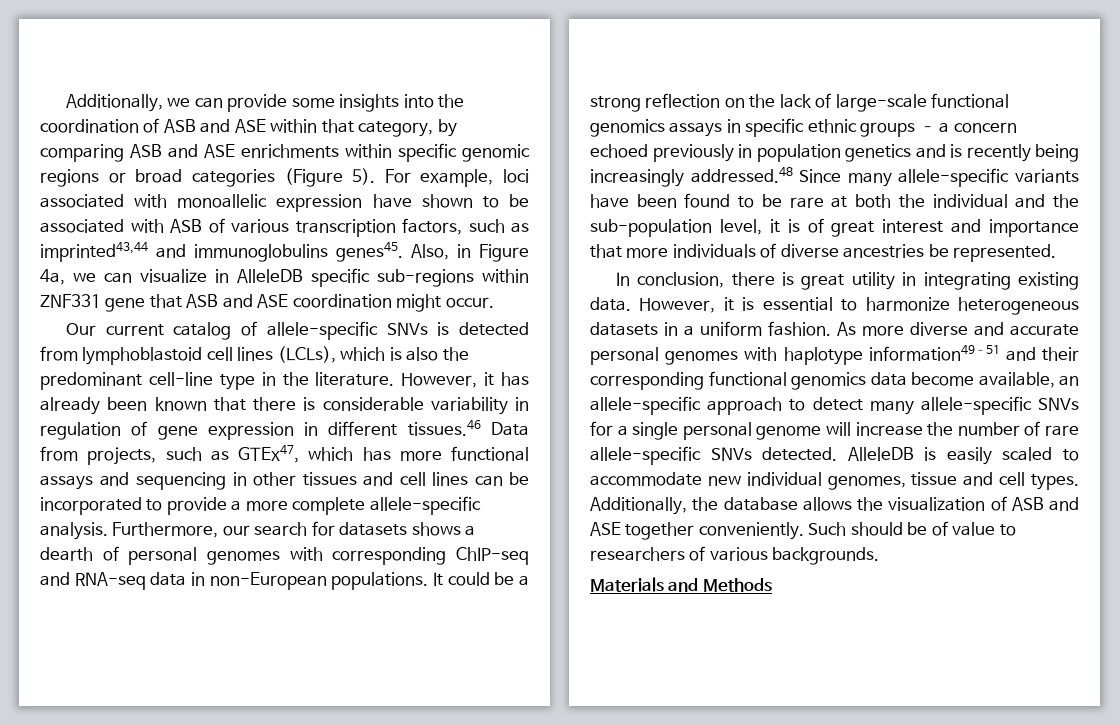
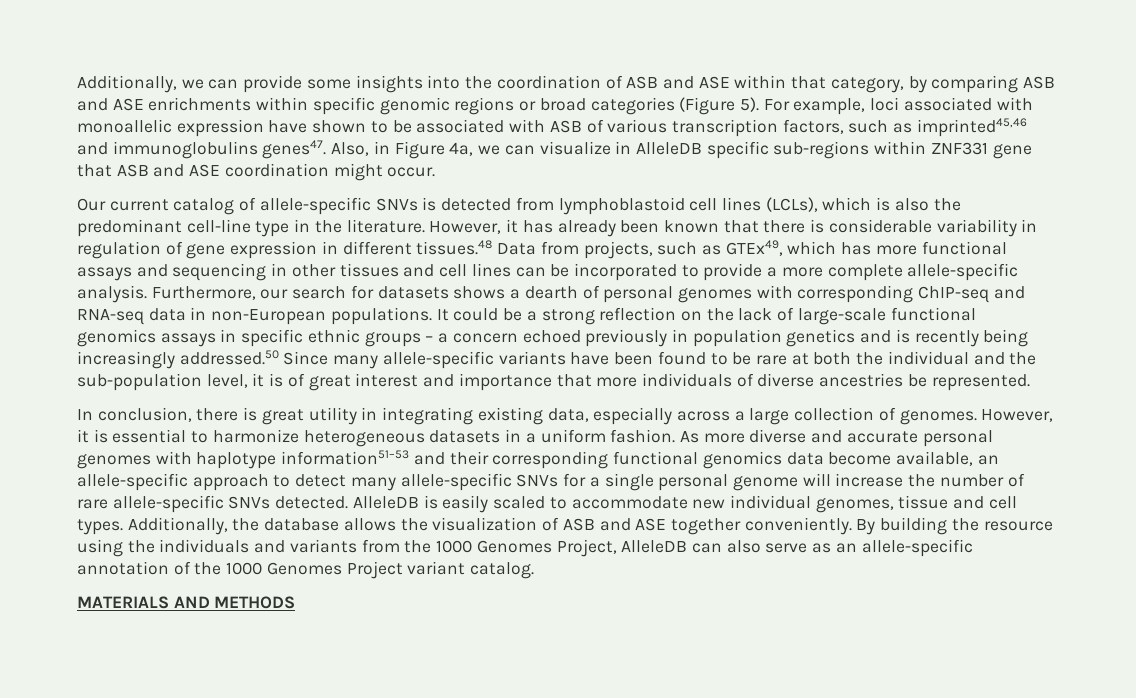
- For example, loci associated with monoallelic expression have shown to be associated with ASB of various transcription factors, such as imprinted43,44 and immunoglobulins genes45.
+ For example, loci associated with monoallelic expression have shown to be associated with ASB of various transcription factors, such as imprinted45,46 and immunoglobulins genes47.
- However, it has already been known that there is considerable variability in regulation of gene expression in different tissues.46 Data from projects, such as GTEx47, which has more functional assays and sequencing in other tissues and cell lines can be incorporated to provide a more complete allele-specific analysis.
+ However, it has already been known that there is considerable variability in regulation of gene expression in different tissues.48 Data from projects, such as GTEx49, which has more functional assays and sequencing in other tissues and cell lines can be incorporated to provide a more complete allele-specific analysis.
- It could be a strong reflection on the lack of large-scale functional genomics assays in specific ethnic groups – a concern echoed previously in population genetics and is recently being increasingly addressed.48 Since many allele-specific variants have been found to be rare at both the individual and the sub-population level, it is of great interest and importance that more individuals of diverse ancestries be represented.
+ It could be a strong reflection on the lack of large-scale functional genomics assays in specific ethnic groups – a concern echoed previously in population genetics and is recently being increasingly addressed.50 Since many allele-specific variants have been found to be rare at both the individual and the sub-population level, it is of great interest and importance that more individuals of diverse ancestries be represented.
- In conclusion, there is great utility in integrating existing data.
+ In conclusion, there is great utility in integrating existing data, especially across a large collection of genomes.
- As more diverse and accurate personal genomes with haplotype information49–51 and their corresponding functional genomics data become available, an allele-specific approach to detect many allele-specific SNVs for a single personal genome will increase the number of rare allele-specific SNVs detected.
+ As more diverse and accurate personal genomes with haplotype information51–53 and their corresponding functional genomics data become available, an allele-specific approach to detect many allele-specific SNVs for a single personal genome will increase the number of rare allele-specific SNVs detected.
- Such should be of value to researchers of various backgrounds.
- Materials and Methods
+ By building the resource using the individuals and variants from the 1000 Genomes Project, AlleleDB can also serve as an allele-specific annotation of the 1000 Genomes Project variant catalog.
+ MATERIALS AND METHODS

